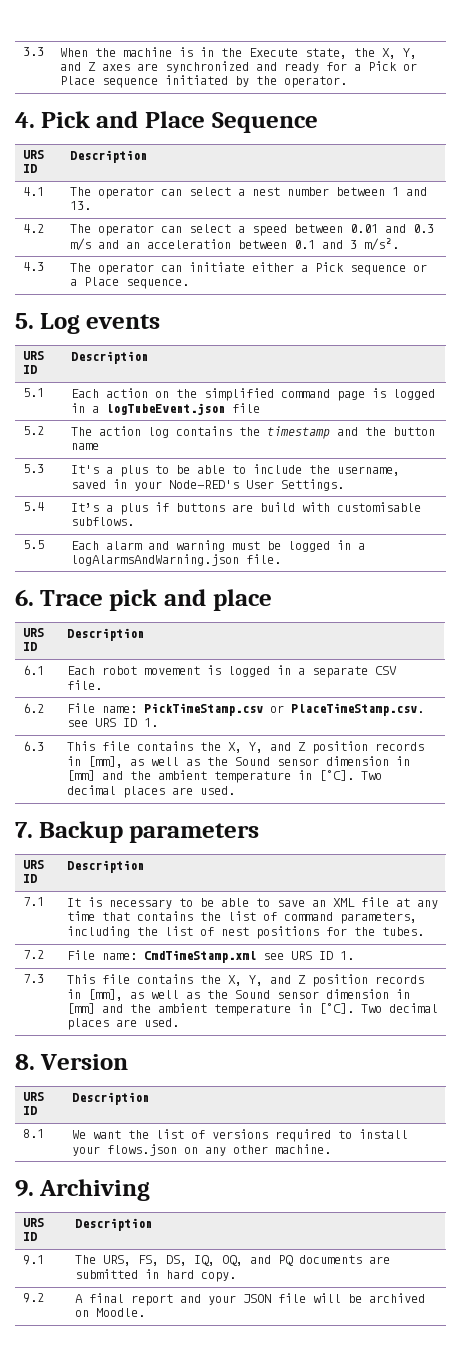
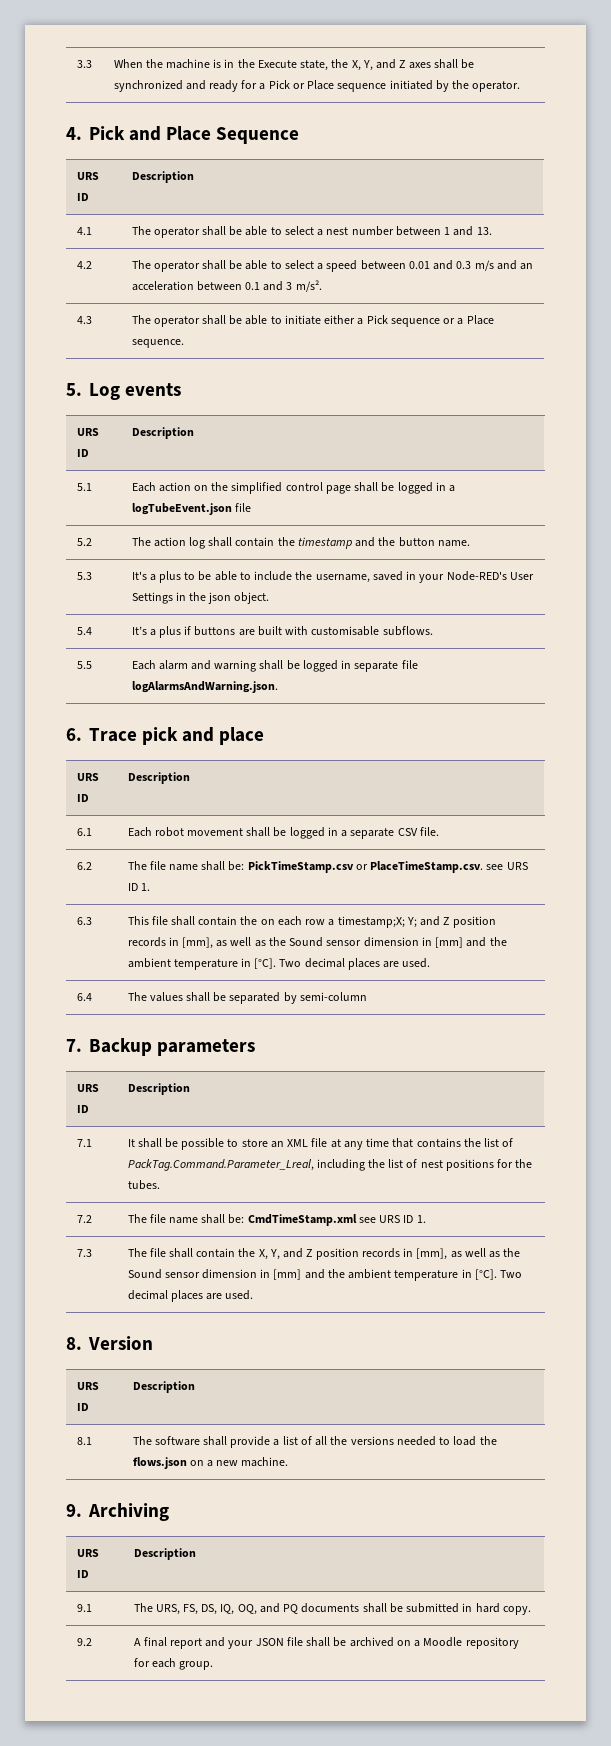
- 3.3 | When the machine is in the Execute state, the X, Y, and Z axes are synchronized and ready for a Pick or Place sequence initiated by the operator.
+ 3.3 | When the machine is in the Execute state, the X, Y, and Z axes shall be synchronized and ready for a Pick or Place sequence initiated by the operator.
- 4.1 | The operator can select a nest number between 1 and 13.
+ 4.1 | The operator shall be able to select a nest number between 1 and 13.
- 4.2 | The operator can select a speed between 0.01 and 0.3 m/s and an acceleration between 0.1 and 3 m/s².
+ 4.2 | The operator shall be able to select a speed between 0.01 and 0.3 m/s and an acceleration between 0.1 and 3 m/s².
- 4.3 | The operator can initiate either a Pick sequence or a Place sequence.
+ 4.3 | The operator shall be able to initiate either a Pick sequence or a Place sequence.
- 5.1 | Each action on the simplified command page is logged in a logTubeEvent.json file
+ 5.1 | Each action on the simplified control page shall be logged in a logTubeEvent.json file
- 5.2 | The action log contains the timestamp and the button name
+ 5.2 | The action log shall contain the timestamp and the button name.
- 5.3 | It's a plus to be able to include the username, saved in your Node-RED's User Settings.
+ 5.3 | It's a plus to be able to include the username, saved in your Node-RED's User Settings in the json object.
- 5.4 | It’s a plus if buttons are build with customisable subflows.
+ 5.4 | It’s a plus if buttons are built with customisable subflows.
- 5.5 | Each alarm and warning must be logged in a logAlarmsAndWarning.json file.
+ 5.5 | Each alarm and warning shall be logged in separate file logAlarmsAndWarning.json.
- 6.1 | Each robot movement is logged in a separate CSV file.
+ 6.1 | Each robot movement shall be logged in a separate CSV file.
- 6.2 | File name: PickTimeStamp.csv or PlaceTimeStamp.csv. see URS ID 1.
+ 6.2 | The file name shall be: PickTimeStamp.csv or PlaceTimeStamp.csv. see URS ID 1.
- 6.3 | This file contains the X, Y, and Z position records in [mm], as well as the Sound sensor dimension in [mm] and the ambient temperature in [°C]. Two decimal places are used.
+ 6.3 | This file shall contain the on each row a timestamp;X; Y; and Z position records in [mm], as well as the Sound sensor dimension in [mm] and the ambient temperature in [°C]. Two decimal places are used.
+ 6.4 | The values shall be separated by semi-column
- 7.1 | It is necessary to be able to save an XML file at any time that contains the list of command parameters, including the list of nest positions for the tubes.
+ 7.1 | It shall be possible to store an XML file at any time that contains the list of PackTag.Command.Parameter_Lreal, including the list of nest positions for the tubes.
- 7.2 | File name: CmdTimeStamp.xml see URS ID 1.
+ 7.2 | The file name shall be: CmdTimeStamp.xml see URS ID 1.
- 7.3 | This file contains the X, Y, and Z position records in [mm], as well as the Sound sensor dimension in [mm] and the ambient temperature in [°C]. Two decimal places are used.
+ 7.3 | The file shall contain the X, Y, and Z position records in [mm], as well as the Sound sensor dimension in [mm] and the ambient temperature in [°C]. Two decimal places are used.
- 8.1 | We want the list of versions required to install your flows.json on any other machine.
+ 8.1 | The software shall provide a list of all the versions needed to load the flows.json on a new machine.
- 9.1 | The URS, FS, DS, IQ, OQ, and PQ documents are submitted in hard copy.
+ 9.1 | The URS, FS, DS, IQ, OQ, and PQ documents shall be submitted in hard copy.
- 9.2 | A final report and your JSON file will be archived on Moodle.
+ 9.2 | A final report and your JSON file shall be archived on a Moodle repository for each group.

